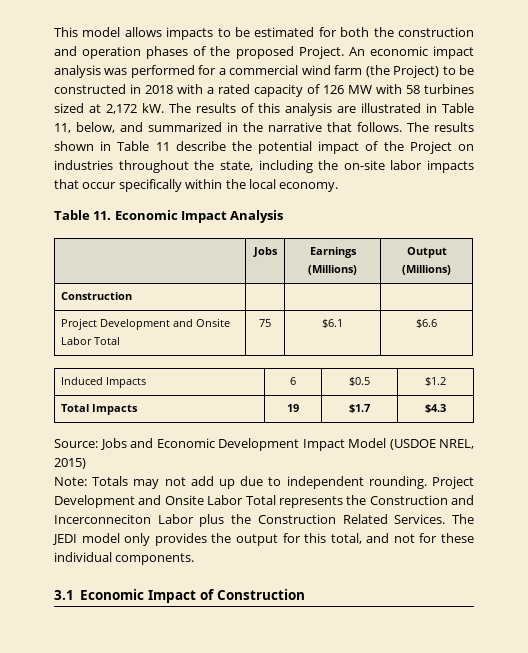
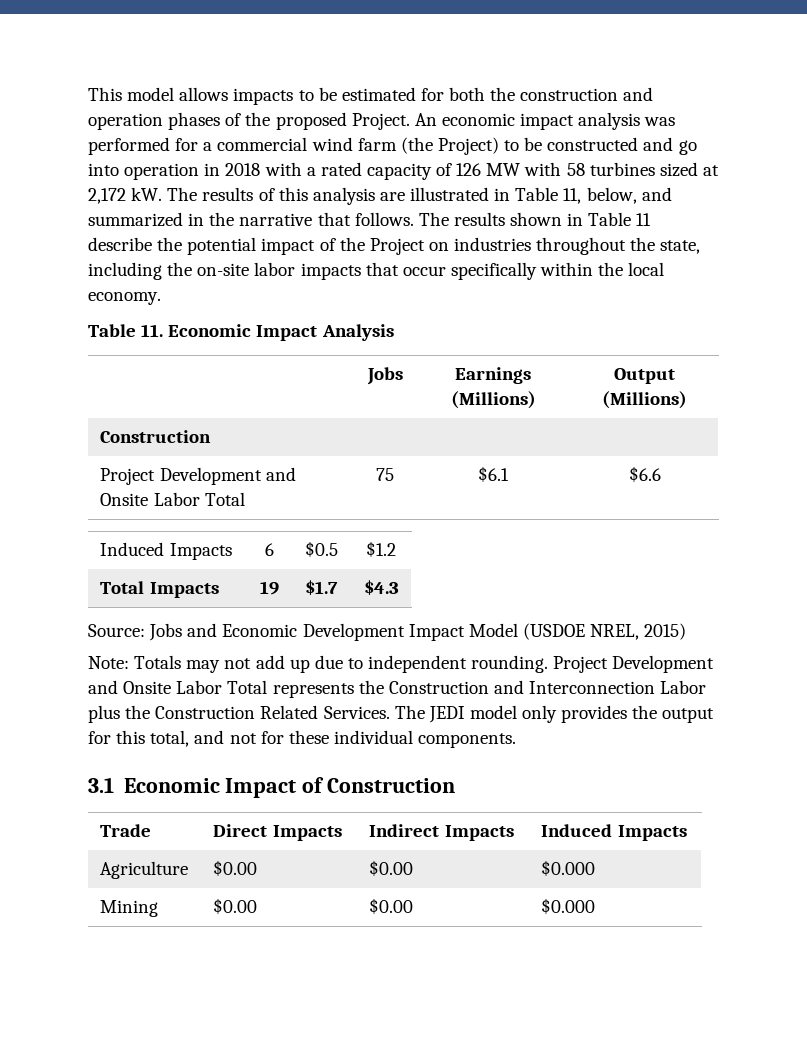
- An economic impact analysis was performed for a commercial wind farm (the Project) to be constructed in 2018 with a rated capacity of 126 MW with 58 turbines sized at 2,172 kW.
+ An economic impact analysis was performed for a commercial wind farm (the Project) to be constructed and go into operation in 2018 with a rated capacity of 126 MW with 58 turbines sized at 2,172 kW.
- Project Development and Onsite Labor Total represents the Construction and Incerconneciton Labor plus the Construction Related Services.
+ Project Development and Onsite Labor Total represents the Construction and Interconnection Labor plus the Construction Related Services.
+ Trade | Direct Impacts | Indirect Impacts | Induced Impacts
+ Agriculture | $0.00 | $0.00 | $0.000
+ Mining | $0.00 | $0.00 | $0.000

